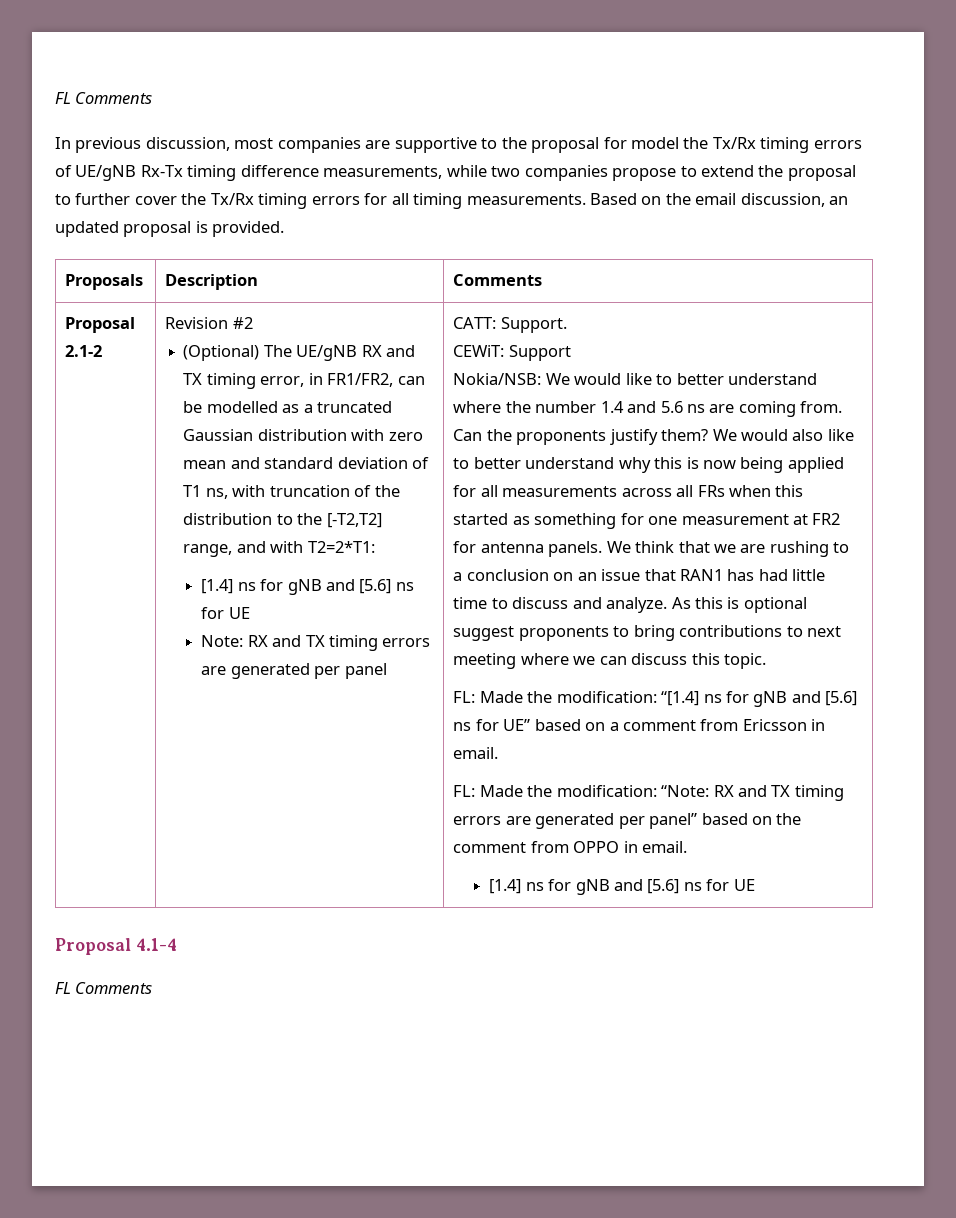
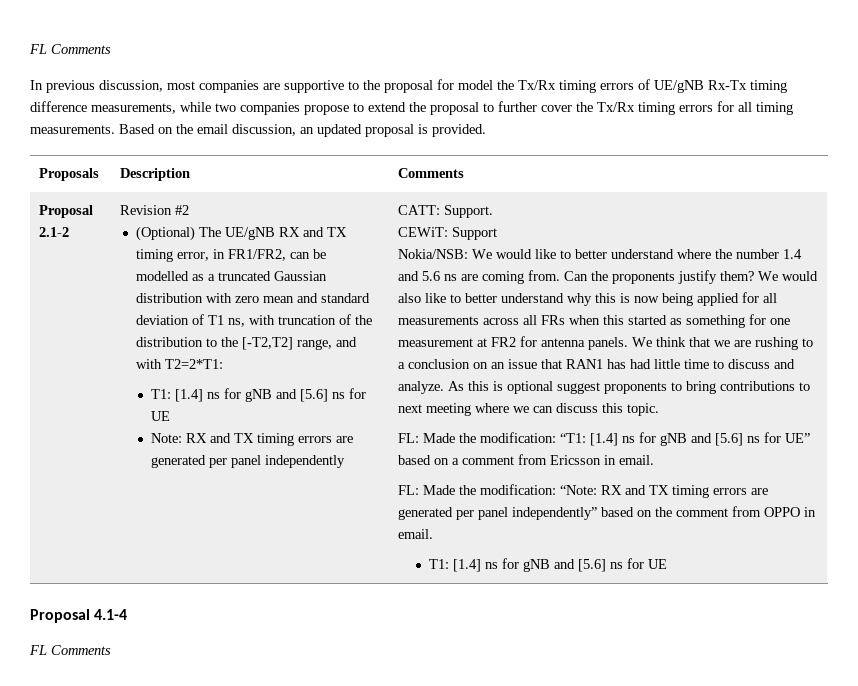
  (Optional) The UE/gNB RX and TX timing error, in FR1/FR2, can be modelled as a truncated Gaussian distribution with zero mean and standard deviation of T1 ns, with truncation of the distribution to the [-T2,T2] range, and with T2=2*T1:
- [1.4] ns for gNB and [5.6] ns for UE
+ T1: [1.4] ns for gNB and [5.6] ns for UE
- Note: RX and TX timing errors are generated per panel
+ Note: RX and TX timing errors are generated per panel independently
- FL: Made the modification: “[1.4] ns for gNB and [5.6] ns for UE” based on a comment from Ericsson in email.
+ FL: Made the modification: “T1: [1.4] ns for gNB and [5.6] ns for UE” based on a comment from Ericsson in email.
- FL: Made the modification: “Note: RX and TX timing errors are generated per panel” based on the comment from OPPO in email.
- [1.4] ns for gNB and [5.6] ns for UE
+ FL: Made the modification: “Note: RX and TX timing errors are generated per panel independently” based on the comment from OPPO in email.
+ T1: [1.4] ns for gNB and [5.6] ns for UE

